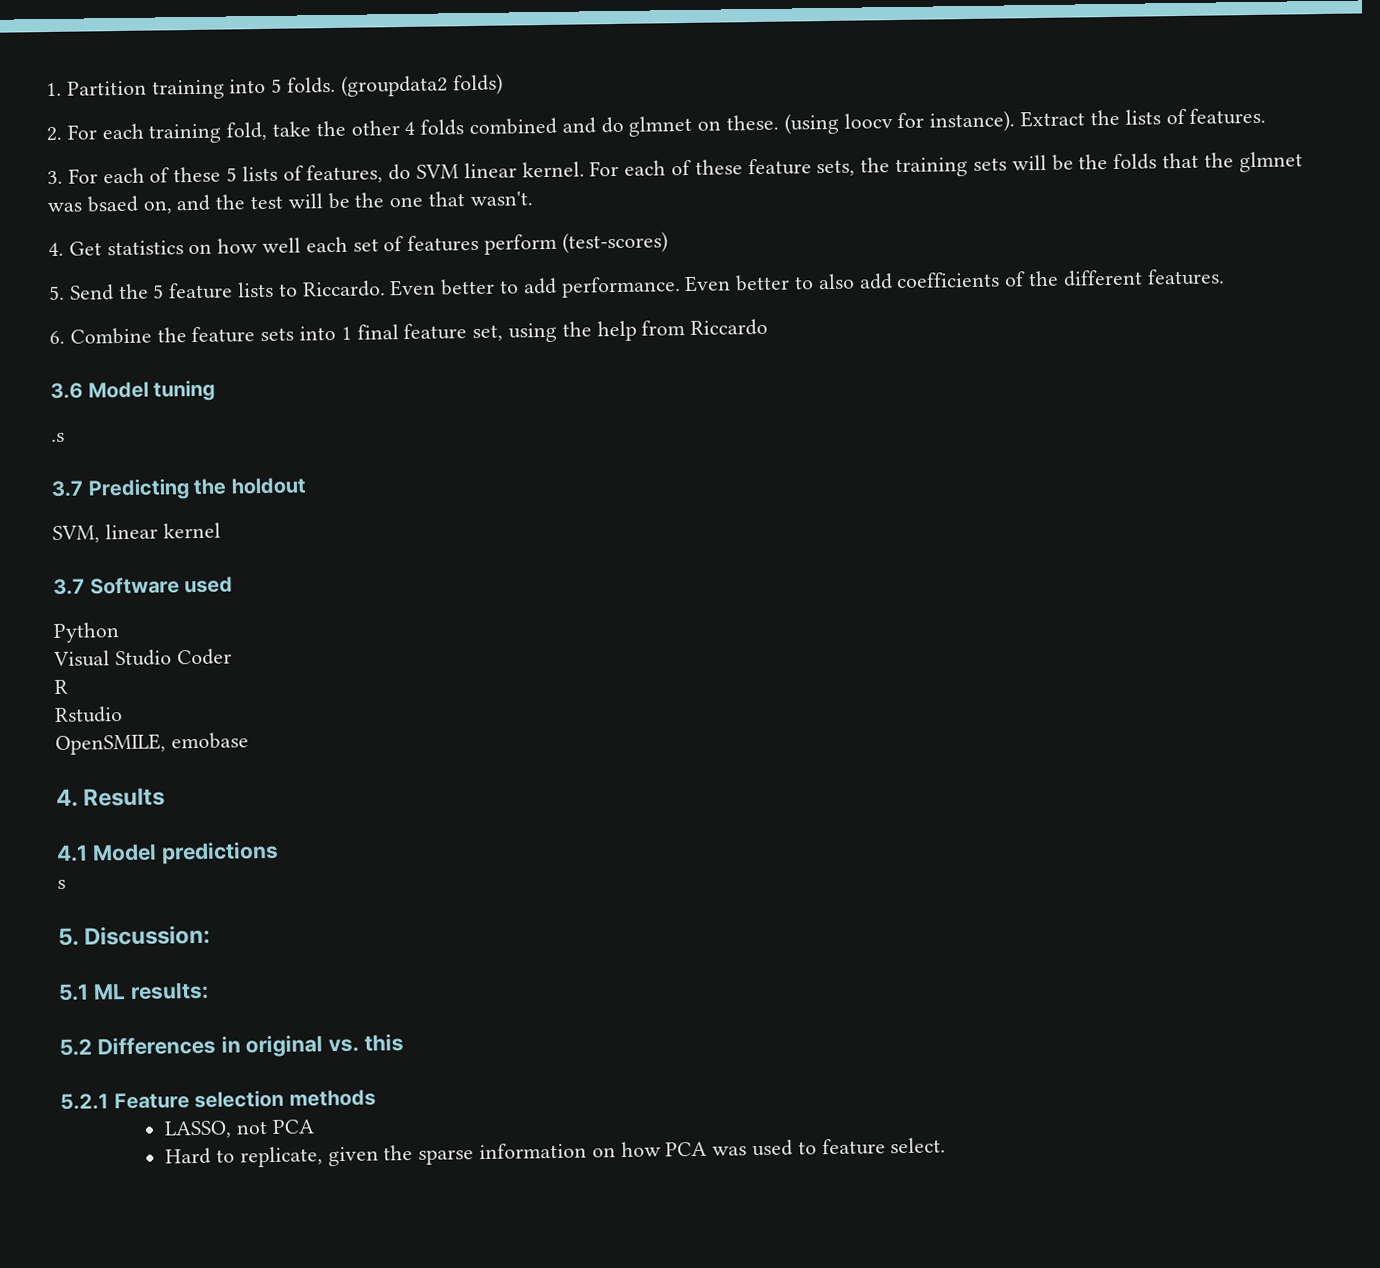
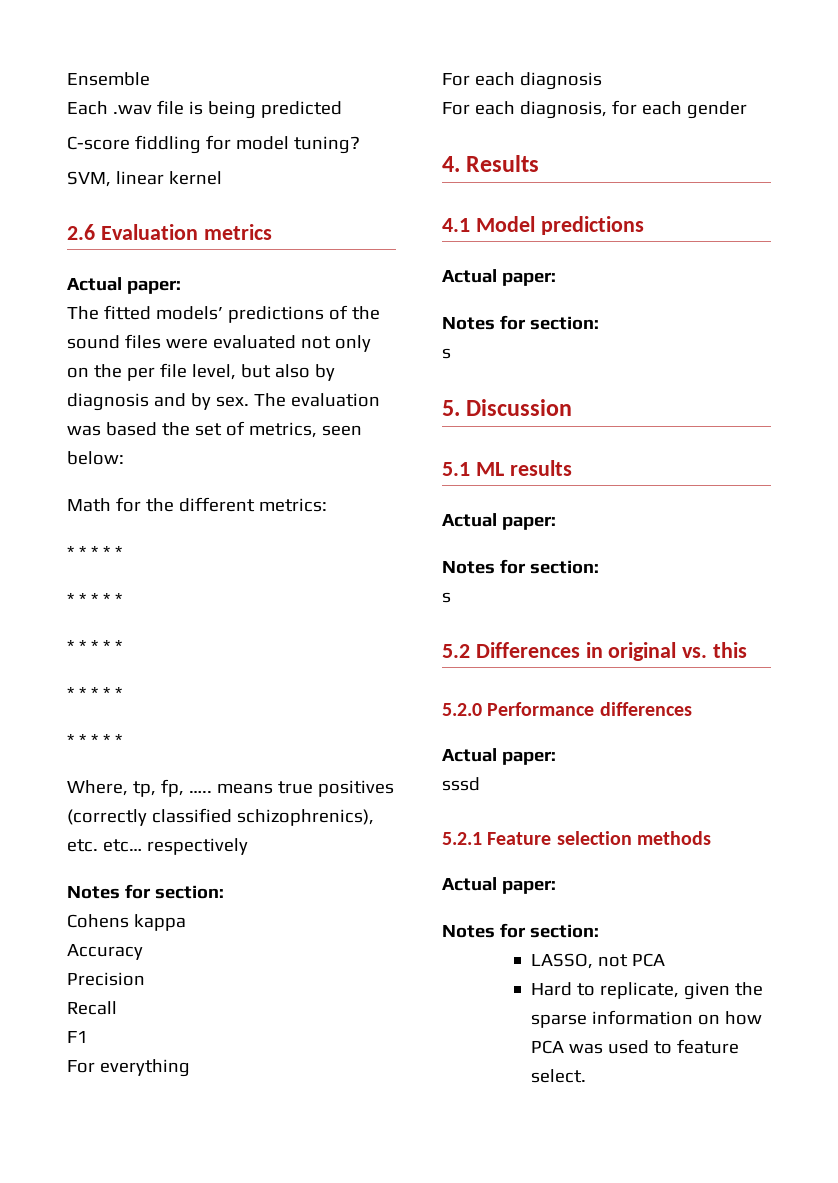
- 1. Partition training into 5 folds. (groupdata2 folds)
- 2. For each training fold, take the other 4 folds combined and do glmnet on these. (using loocv for instance). Extract the lists of features.
- 3. For each of these 5 lists of features, do SVM linear kernel. For each of these feature sets, the training sets will be the folds that the glmnet was bsaed on, and the test will be the one that wasn't.
- 4. Get statistics on how well each set of features perform (test-scores)
- 5. Send the 5 feature lists to Riccardo. Even better to add performance. Even better to also add coefficients of the different features.
- 6. Combine the feature sets into 1 final feature set, using the help from Riccardo
- 3.6 Model tuning
- .s
- 3.7 Predicting the holdout
+ Ensemble
+ Each .wav file is being predicted
+ C-score fiddling for model tuning?
  SVM, linear kernel
- 3.7 Software used
- Python
- Visual Studio Coder
- R
- Rstudio
- OpenSMILE, emobase
+ 2.6 Evaluation metrics
+ Actual paper:
+ The fitted models’ predictions of the sound files were evaluated not only on the per file level, but also by diagnosis and by sex. The evaluation was based the set of metrics, seen below:
+ Math for the different metrics:
+ * * * * *
+ * * * * *
+ * * * * *
+ * * * * *
+ * * * * *
+ Where, tp, fp, ….. means true positives (correctly classified schizophrenics), etc. etc… respectively
+ Notes for section:
+ Cohens kappa
+ Accuracy
+ Precision
+ Recall
+ F1
+ For everything
+ For each diagnosis
+ For each diagnosis, for each gender
  4.1 Model predictions
+ Actual paper:
+ Notes for section:
- 5. Discussion:
+ 5. Discussion
- 5.1 ML results:
+ 5.1 ML results
+ Actual paper:
+ Notes for section:
+ s
+ 5.2.0 Performance differences
+ Actual paper:
+ sssd
  5.2.1 Feature selection methods
+ Actual paper:
+ Notes for section:

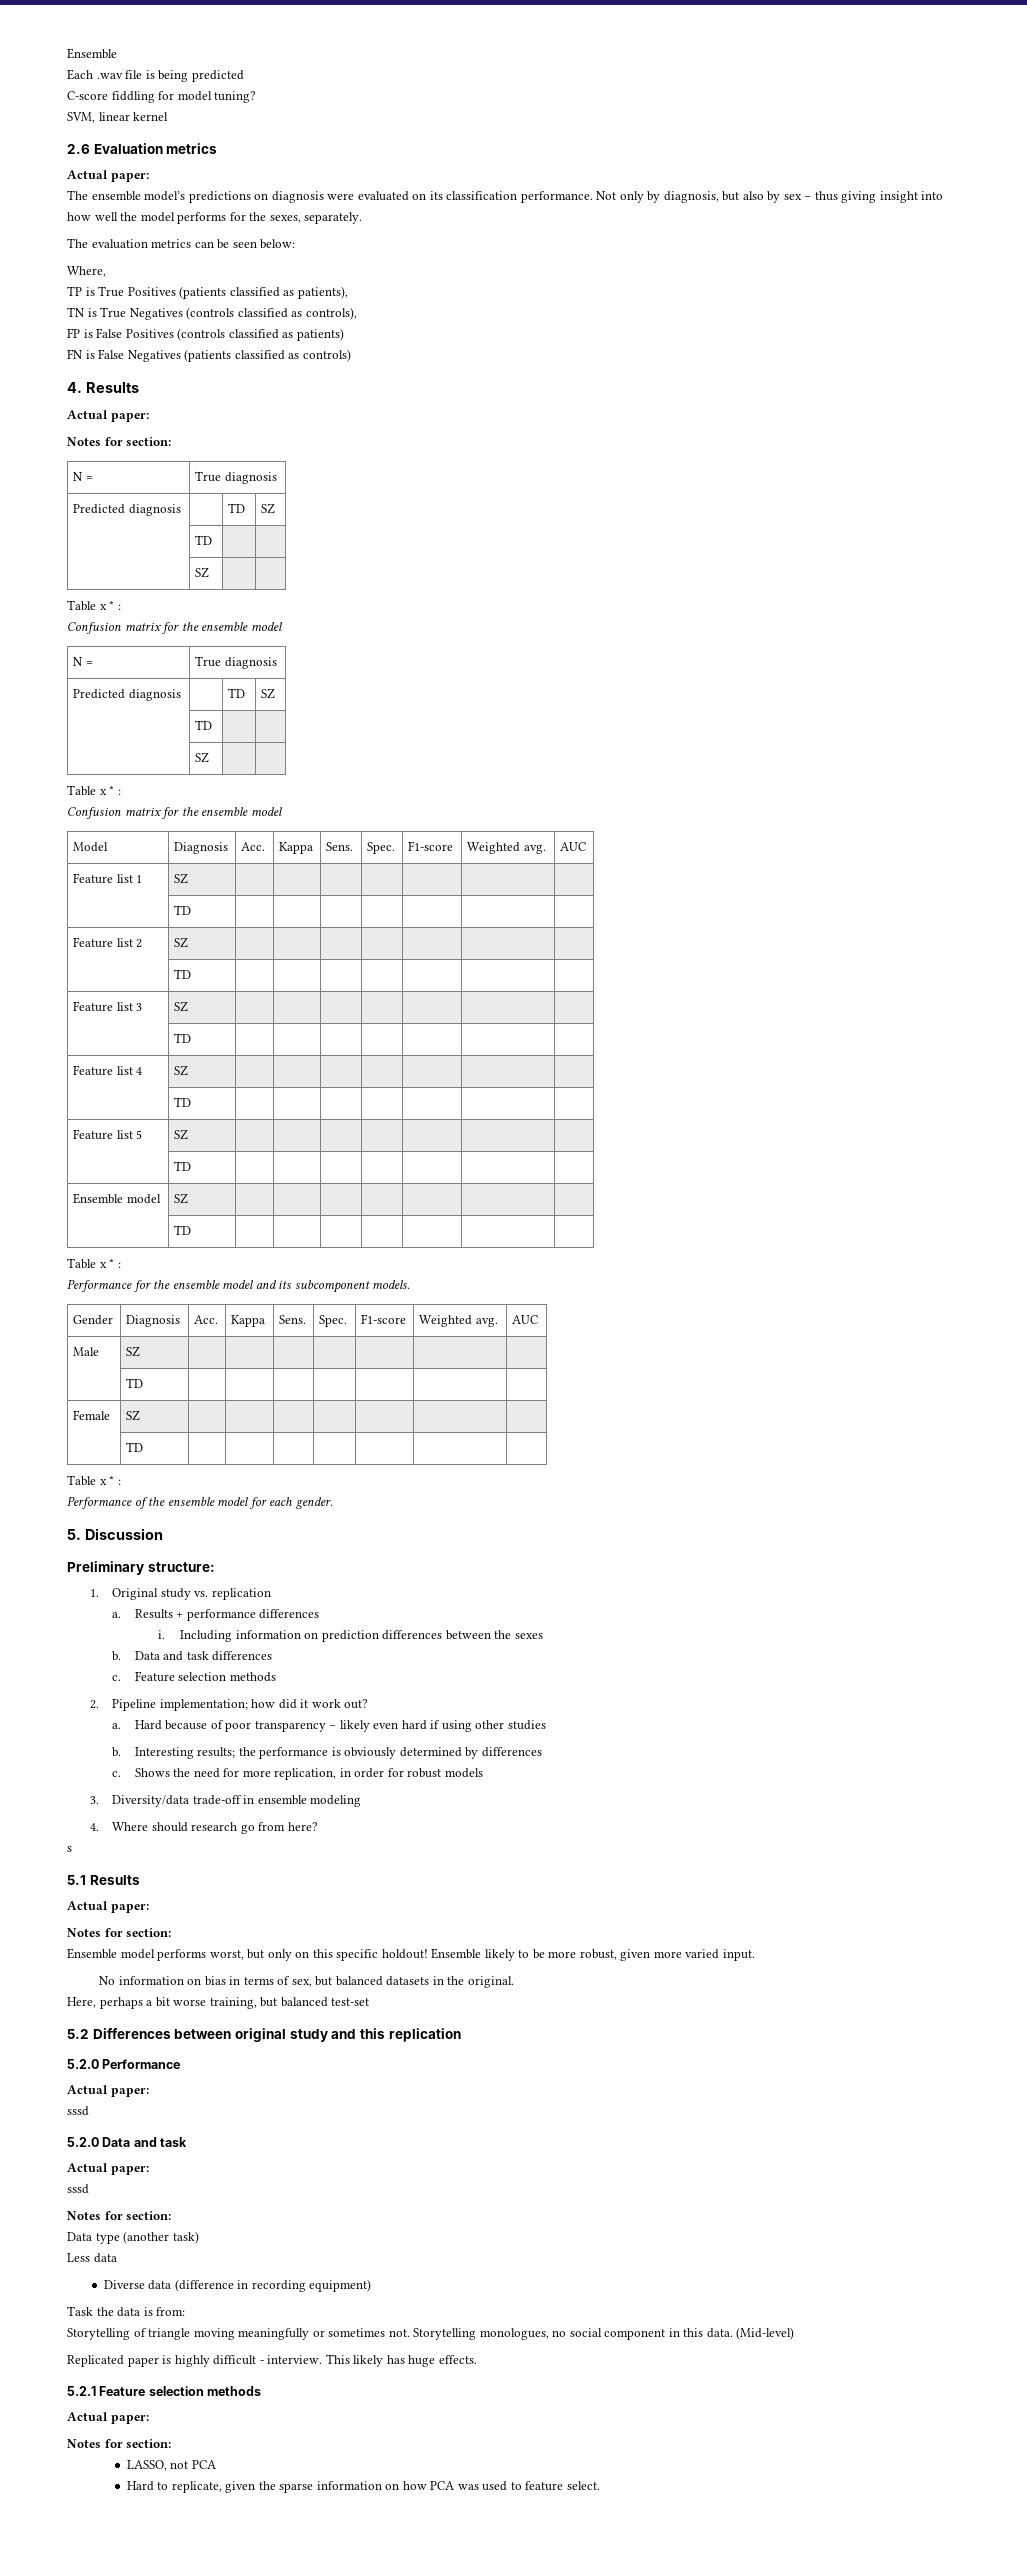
- The fitted models’ predictions of the sound files were evaluated not only on the per file level, but also by diagnosis and by sex. The evaluation was based the set of metrics, seen below:
- Math for the different metrics:
- * * * * *
- * * * * *
- * * * * *
- * * * * *
- * * * * *
- Where, tp, fp, ….. means true positives (correctly classified schizophrenics), etc. etc… respectively
- Notes for section:
- Cohens kappa
- Accuracy
- Precision
- Recall
- F1
- For everything
- For each diagnosis
- For each diagnosis, for each gender
+ The ensemble model’s predictions on diagnosis were evaluated on its classification performance. Not only by diagnosis, but also by sex – thus giving insight into how well the model performs for the sexes, separately.
+ The evaluation metrics can be seen below:
+ Where,
+ TP is True Positives (patients classified as patients),
+ TN is True Negatives (controls classified as controls),
+ FP is False Positives (controls classified as patients)
+ FN is False Negatives (patients classified as controls)
  4. Results
- 4.1 Model predictions
  Actual paper:
  Notes for section:
+ N = | True diagnosis
+ Predicted diagnosis | | TD | SZ
+ | TD | |
+ | SZ | |
+ Table x * :
+ Confusion matrix for the ensemble model
+ N = | True diagnosis
+ Predicted diagnosis | | TD | SZ
+ | TD | |
+ | SZ | |
+ Table x * :
+ Confusion matrix for the ensemble model
+ Model | Diagnosis | Acc. | Kappa | Sens. | Spec. | F1-score | Weighted avg. | AUC
+ Feature list 1 | SZ | | | | | | |
+ | TD | | | | | | |
+ Feature list 2 | SZ | | | | | | |
+ | TD | | | | | | |
+ Feature list 3 | SZ | | | | | | |
+ | TD | | | | | | |
+ Feature list 4 | SZ | | | | | | |
+ | TD | | | | | | |
+ Feature list 5 | SZ | | | | | | |
+ | TD | | | | | | |
+ Ensemble model | SZ | | | | | | |
+ | TD | | | | | | |
+ Table x * :
+ Performance for the ensemble model and its subcomponent models.
+ Gender | Diagnosis | Acc. | Kappa | Sens. | Spec. | F1-score | Weighted avg. | AUC
+ Male | SZ | | | | | | |
+ | TD | | | | | | |
+ Female | SZ | | | | | | |
+ | TD | | | | | | |
+ Table x * :
+ Performance of the ensemble model for each gender.
+ 5. Discussion
+ Preliminary structure:
+ 1. Original study vs. replication
+ a. Results + performance differences
+ i. Including information on prediction differences between the sexes
+ b. Data and task differences
+ c. Feature selection methods
+ 2. Pipeline implementation; how did it work out?
+ a. Hard because of poor transparency – likely even hard if using other studies
+ b. Interesting results; the performance is obviously determined by differences
+ c. Shows the need for more replication, in order for robust models
+ 3. Diversity/data trade-off in ensemble modeling
+ 4. Where should research go from here?
  s
- 5. Discussion
- 5.1 ML results
+ 5.1 Results
  Actual paper:
  Notes for section:
- s
- 5.2 Differences in original vs. this
- 5.2.0 Performance differences
+ Ensemble model performs worst, but only on this specific holdout! Ensemble likely to be more robust, given more varied input.
+ No information on bias in terms of sex, but balanced datasets in the original.
+ Here, perhaps a bit worse training, but balanced test-set
+ 5.2 Differences between original study and this replication
+ 5.2.0 Performance
  Actual paper:
  sssd
+ 5.2.0 Data and task
+ Actual paper:
+ sssd
+ Notes for section:
+ Data type (another task)
+ Less data
+ Diverse data (difference in recording equipment)
+ Task the data is from:
+ Storytelling of triangle moving meaningfully or sometimes not. Storytelling monologues, no social component in this data. (Mid-level)
+ Replicated paper is highly difficult - interview. This likely has huge effects.

